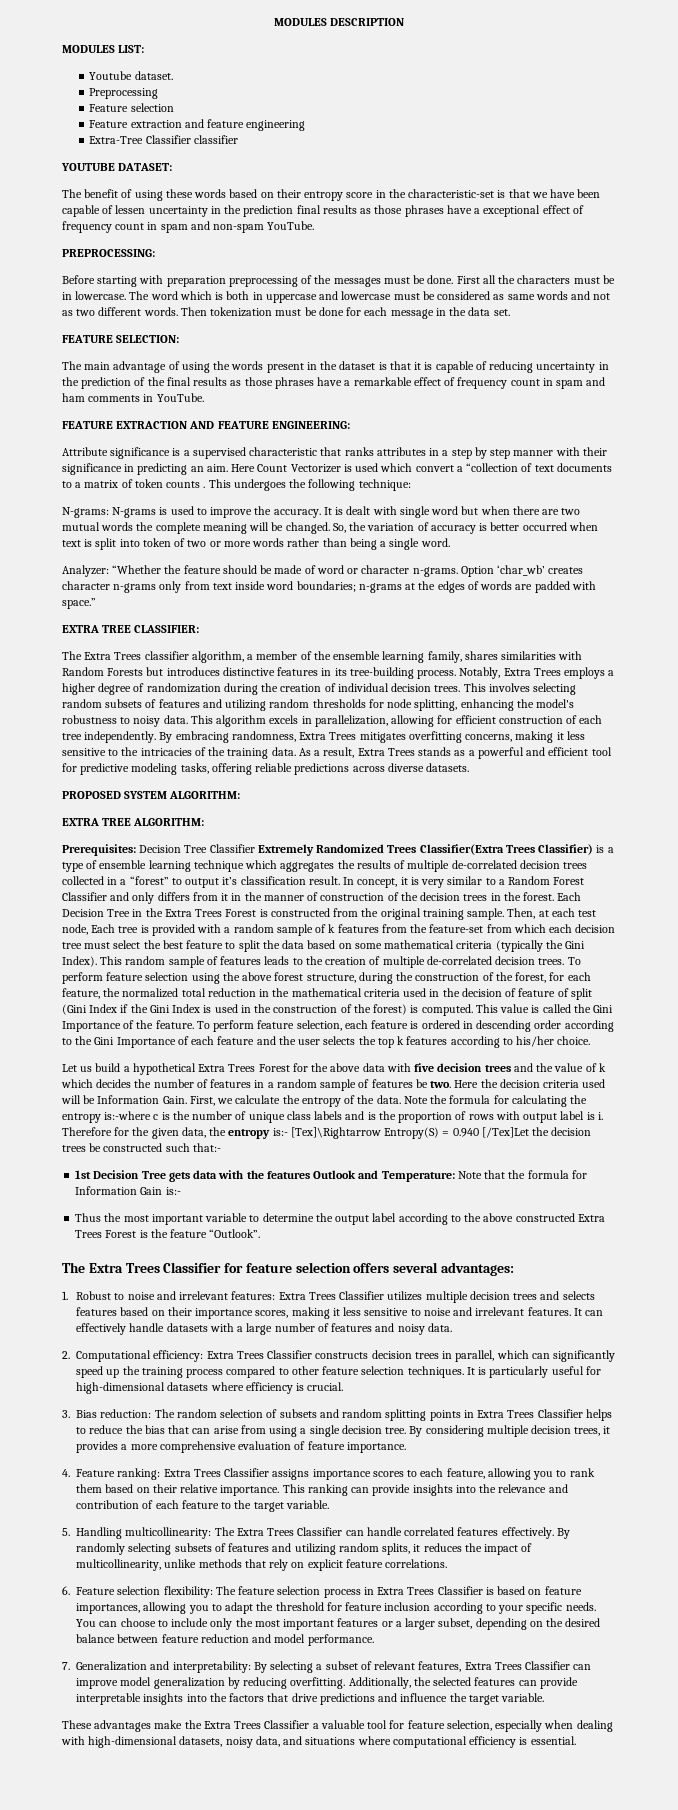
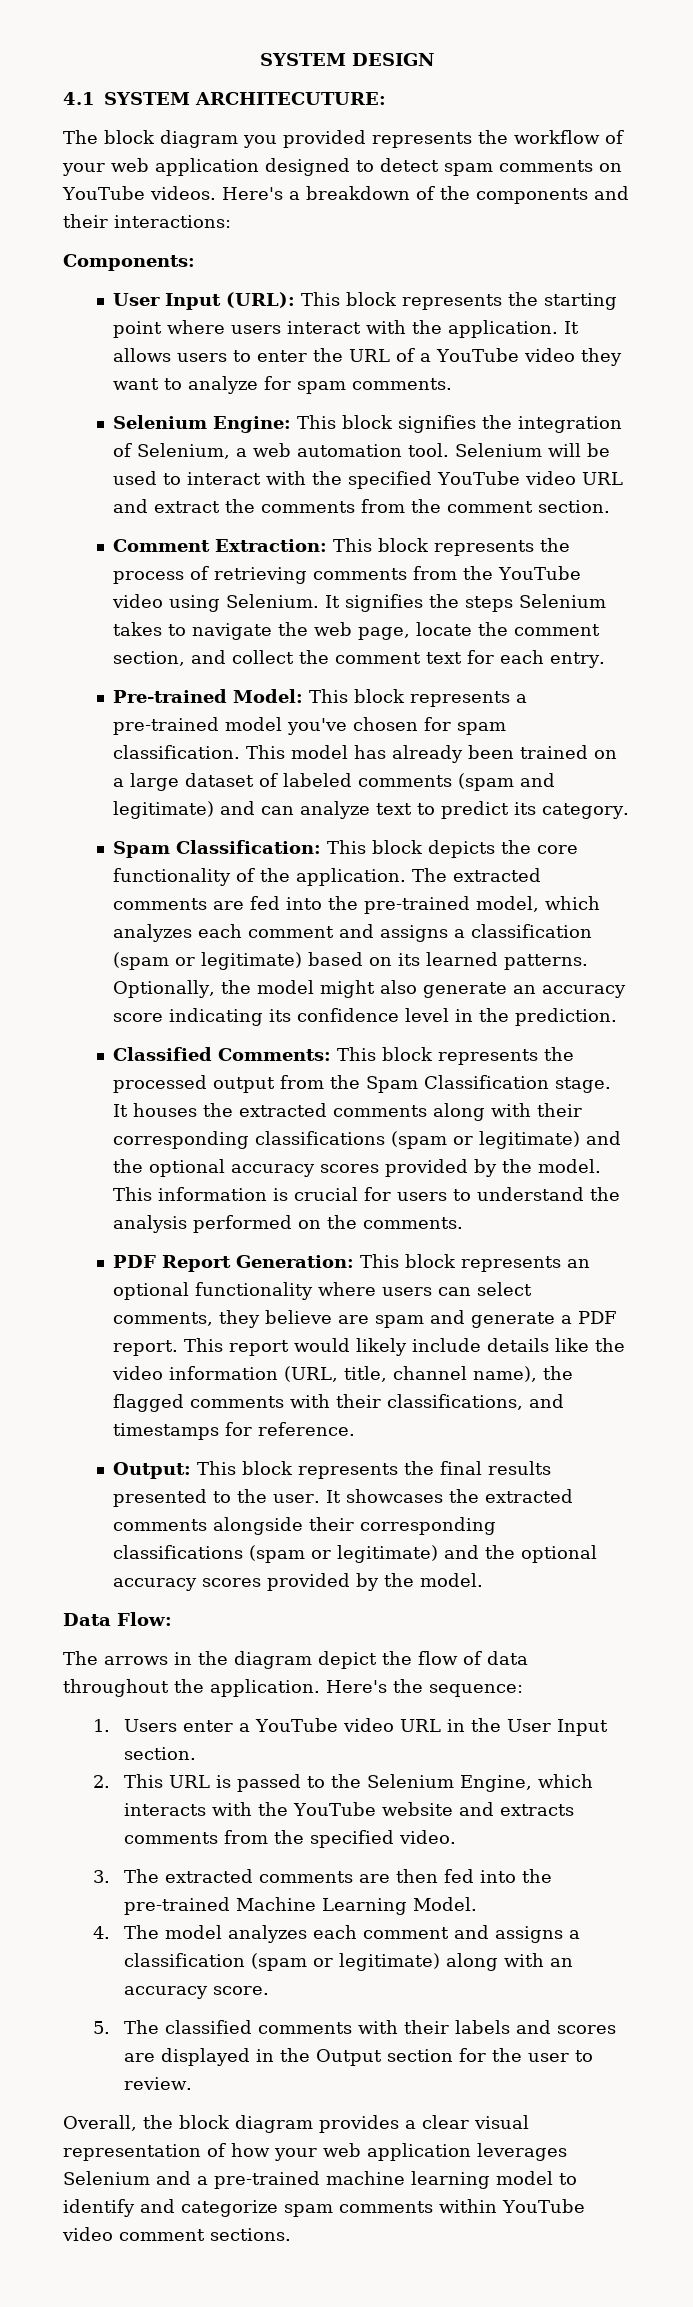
- MODULES DESCRIPTION
- MODULES LIST:
- Youtube dataset.
- Preprocessing
- Feature selection
- Feature extraction and feature engineering
- Extra-Tree Classifier classifier
- YOUTUBE DATASET:
- The benefit of using these words based on their entropy score in the characteristic-set is that we have been capable of lessen uncertainty in the prediction final results as those phrases have a exceptional effect of frequency count in spam and non-spam YouTube.
- PREPROCESSING:
- Before starting with preparation preprocessing of the messages must be done. First all the characters must be in lowercase. The word which is both in uppercase and lowercase must be considered as same words and not as two different words. Then tokenization must be done for each message in the data set.
- FEATURE SELECTION:
- The main advantage of using the words present in the dataset is that it is capable of reducing uncertainty in the prediction of the final results as those phrases have a remarkable effect of frequency count in spam and ham comments in YouTube.
- FEATURE EXTRACTION AND FEATURE ENGINEERING:
- Attribute significance is a supervised characteristic that ranks attributes in a step by step manner with their significance in predicting an aim. Here Count Vectorizer is used which convert a “collection of text documents to a matrix of token counts . This undergoes the following technique:
- N-grams: N-grams is used to improve the accuracy. It is dealt with single word but when there are two mutual words the complete meaning will be changed. So, the variation of accuracy is better occurred when text is split into token of two or more words rather than being a single word.
- Analyzer: “Whether the feature should be made of word or character n-grams. Option ‘char_wb’ creates character n-grams only from text inside word boundaries; n-grams at the edges of words are padded with space.”
- EXTRA TREE CLASSIFIER:
- The Extra Trees classifier algorithm, a member of the ensemble learning family, shares similarities with Random Forests but introduces distinctive features in its tree-building process. Notably, Extra Trees employs a higher degree of randomization during the creation of individual decision trees. This involves selecting random subsets of features and utilizing random thresholds for node splitting, enhancing the model's robustness to noisy data. This algorithm excels in parallelization, allowing for efficient construction of each tree independently. By embracing randomness, Extra Trees mitigates overfitting concerns, making it less sensitive to the intricacies of the training data. As a result, Extra Trees stands as a powerful and efficient tool for predictive modeling tasks, offering reliable predictions across diverse datasets.
- PROPOSED SYSTEM ALGORITHM:
- EXTRA TREE ALGORITHM:
- Prerequisites: Decision Tree Classifier Extremely Randomized Trees Classifier(Extra Trees Classifier) is a type of ensemble learning technique which aggregates the results of multiple de-correlated decision trees collected in a “forest” to output it’s classification result. In concept, it is very similar to a Random Forest Classifier and only differs from it in the manner of construction of the decision trees in the forest. Each Decision Tree in the Extra Trees Forest is constructed from the original training sample. Then, at each test node, Each tree is provided with a random sample of k features from the feature-set from which each decision tree must select the best feature to split the data based on some mathematical criteria (typically the Gini Index). This random sample of features leads to the creation of multiple de-correlated decision trees. To perform feature selection using the above forest structure, during the construction of the forest, for each feature, the normalized total reduction in the mathematical criteria used in the decision of feature of split (Gini Index if the Gini Index is used in the construction of the forest) is computed. This value is called the Gini Importance of the feature. To perform feature selection, each feature is ordered in descending order according to the Gini Importance of each feature and the user selects the top k features according to his/her choice.
- Let us build a hypothetical Extra Trees Forest for the above data with five decision trees and the value of k which decides the number of features in a random sample of features be two. Here the decision criteria used will be Information Gain. First, we calculate the entropy of the data. Note the formula for calculating the entropy is:-where c is the number of unique class labels and is the proportion of rows with output label is i. Therefore for the given data, the entropy is:- [Tex]\Rightarrow Entropy(S) = 0.940 [/Tex]Let the decision trees be constructed such that:-
- 1st Decision Tree gets data with the features Outlook and Temperature: Note that the formula for Information Gain is:-
- Thus the most important variable to determine the output label according to the above constructed Extra Trees Forest is the feature “Outlook”.
- The Extra Trees Classifier for feature selection offers several advantages:
- 1. Robust to noise and irrelevant features: Extra Trees Classifier utilizes multiple decision trees and selects features based on their importance scores, making it less sensitive to noise and irrelevant features. It can effectively handle datasets with a large number of features and noisy data.
- 2. Computational efficiency: Extra Trees Classifier constructs decision trees in parallel, which can significantly speed up the training process compared to other feature selection techniques. It is particularly useful for high-dimensional datasets where efficiency is crucial.
- 3. Bias reduction: The random selection of subsets and random splitting points in Extra Trees Classifier helps to reduce the bias that can arise from using a single decision tree. By considering multiple decision trees, it provides a more comprehensive evaluation of feature importance.
- 4. Feature ranking: Extra Trees Classifier assigns importance scores to each feature, allowing you to rank them based on their relative importance. This ranking can provide insights into the relevance and contribution of each feature to the target variable.
- 5. Handling multicollinearity: The Extra Trees Classifier can handle correlated features effectively. By randomly selecting subsets of features and utilizing random splits, it reduces the impact of multicollinearity, unlike methods that rely on explicit feature correlations.
- 6. Feature selection flexibility: The feature selection process in Extra Trees Classifier is based on feature importances, allowing you to adapt the threshold for feature inclusion according to your specific needs. You can choose to include only the most important features or a larger subset, depending on the desired balance between feature reduction and model performance.
- 7. Generalization and interpretability: By selecting a subset of relevant features, Extra Trees Classifier can improve model generalization by reducing overfitting. Additionally, the selected features can provide interpretable insights into the factors that drive predictions and influence the target variable.
- These advantages make the Extra Trees Classifier a valuable tool for feature selection, especially when dealing with high-dimensional datasets, noisy data, and situations where computational efficiency is essential.
+ SYSTEM DESIGN
+ 4.1 SYSTEM ARCHITECUTURE:
+ The block diagram you provided represents the workflow of your web application designed to detect spam comments on YouTube videos. Here's a breakdown of the components and their interactions:
+ Components:
+ User Input (URL): This block represents the starting point where users interact with the application. It allows users to enter the URL of a YouTube video they want to analyze for spam comments.
+ Selenium Engine: This block signifies the integration of Selenium, a web automation tool. Selenium will be used to interact with the specified YouTube video URL and extract the comments from the comment section.
+ Comment Extraction: This block represents the process of retrieving comments from the YouTube video using Selenium. It signifies the steps Selenium takes to navigate the web page, locate the comment section, and collect the comment text for each entry.
+ Pre-trained Model: This block represents a pre-trained model you've chosen for spam classification. This model has already been trained on a large dataset of labeled comments (spam and legitimate) and can analyze text to predict its category.
+ Spam Classification: This block depicts the core functionality of the application. The extracted comments are fed into the pre-trained model, which analyzes each comment and assigns a classification (spam or legitimate) based on its learned patterns. Optionally, the model might also generate an accuracy score indicating its confidence level in the prediction.
+ Classified Comments: This block represents the processed output from the Spam Classification stage. It houses the extracted comments along with their corresponding classifications (spam or legitimate) and the optional accuracy scores provided by the model. This information is crucial for users to understand the analysis performed on the comments.
+ PDF Report Generation: This block represents an optional functionality where users can select comments, they believe are spam and generate a PDF report. This report would likely include details like the video information (URL, title, channel name), the flagged comments with their classifications, and timestamps for reference.
+ Output: This block represents the final results presented to the user. It showcases the extracted comments alongside their corresponding classifications (spam or legitimate) and the optional accuracy scores provided by the model.
+ Data Flow:
+ The arrows in the diagram depict the flow of data throughout the application. Here's the sequence:
+ 1. Users enter a YouTube video URL in the User Input section.
+ 2. This URL is passed to the Selenium Engine, which interacts with the YouTube website and extracts comments from the specified video.
+ 3. The extracted comments are then fed into the pre-trained Machine Learning Model.
+ 4. The model analyzes each comment and assigns a classification (spam or legitimate) along with an accuracy score.
+ 5. The classified comments with their labels and scores are displayed in the Output section for the user to review.
+ Overall, the block diagram provides a clear visual representation of how your web application leverages Selenium and a pre-trained machine learning model to identify and categorize spam comments within YouTube video comment sections.

